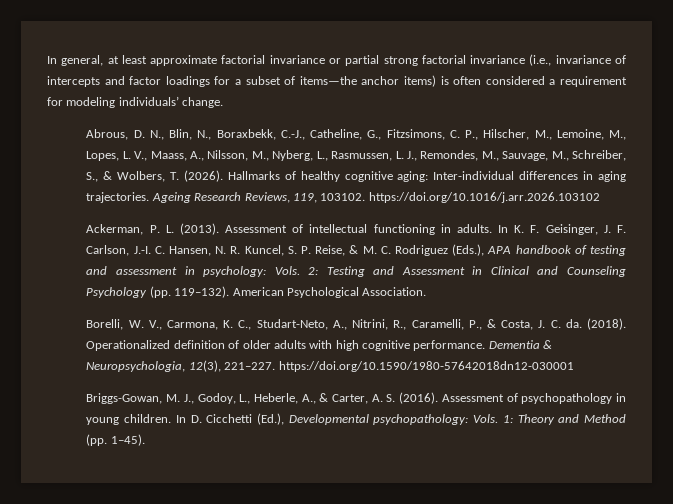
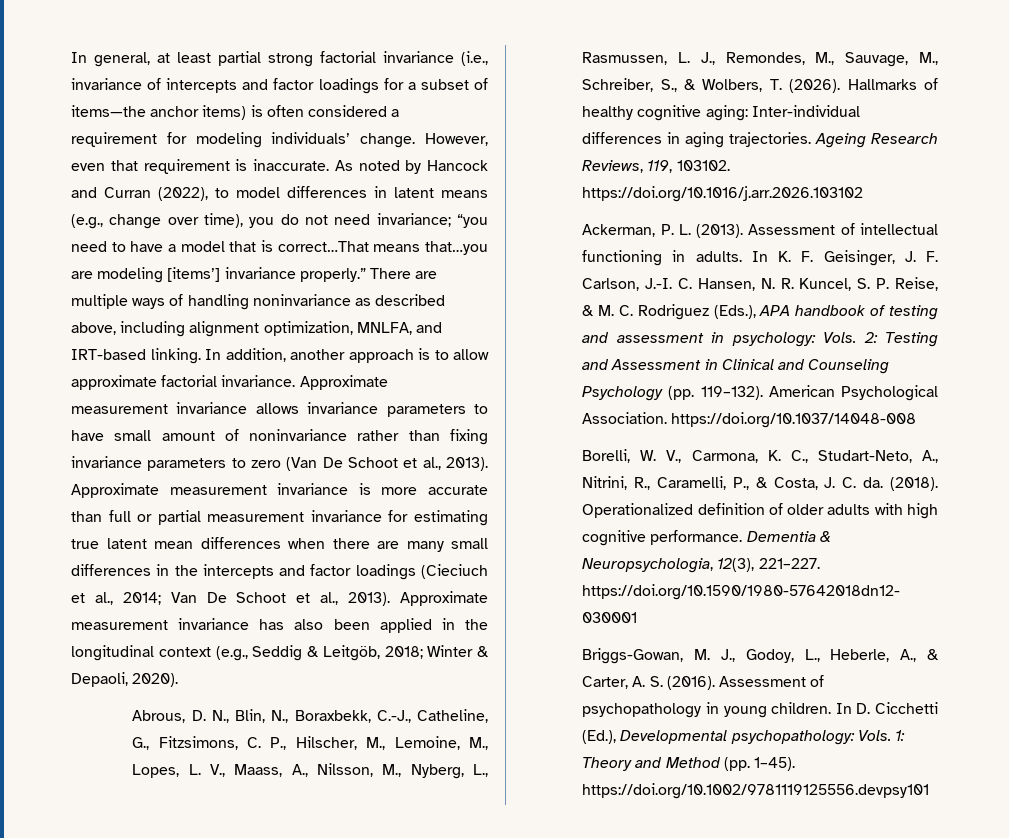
- In general, at least approximate factorial invariance or partial strong factorial invariance (i.e., invariance of intercepts and factor loadings for a subset of items—the anchor items) is often considered a requirement for modeling individuals’ change.
+ In general, at least partial strong factorial invariance (i.e., invariance of intercepts and factor loadings for a subset of items—the anchor items) is often considered a requirement for modeling individuals’ change. However, even that requirement is inaccurate. As noted by Hancock and Curran (2022), to model differences in latent means (e.g., change over time), you do not need invariance; “you need to have a model that is correct…That means that…you are modeling [items’] invariance properly.” There are multiple ways of handling noninvariance as described above, including alignment optimization, MNLFA, and IRT-based linking. In addition, another approach is to allow approximate factorial invariance. Approximate measurement invariance allows invariance parameters to have small amount of noninvariance rather than fixing invariance parameters to zero (Van De Schoot et al., 2013). Approximate measurement invariance is more accurate than full or partial measurement invariance for estimating true latent mean differences when there are many small differences in the intercepts and factor loadings (Cieciuch et al., 2014; Van De Schoot et al., 2013). Approximate measurement invariance has also been applied in the longitudinal context (e.g., Seddig & Leitgöb, 2018; Winter & Depaoli, 2020).
- American Psychological Association.
+ American Psychological Association. https://doi.org/10.1037/14048-008
- 1: Theory and Method (pp. 1–45).
+ 1: Theory and Method (pp. 1–45). https://doi.org/10.1002/9781119125556.devpsy101

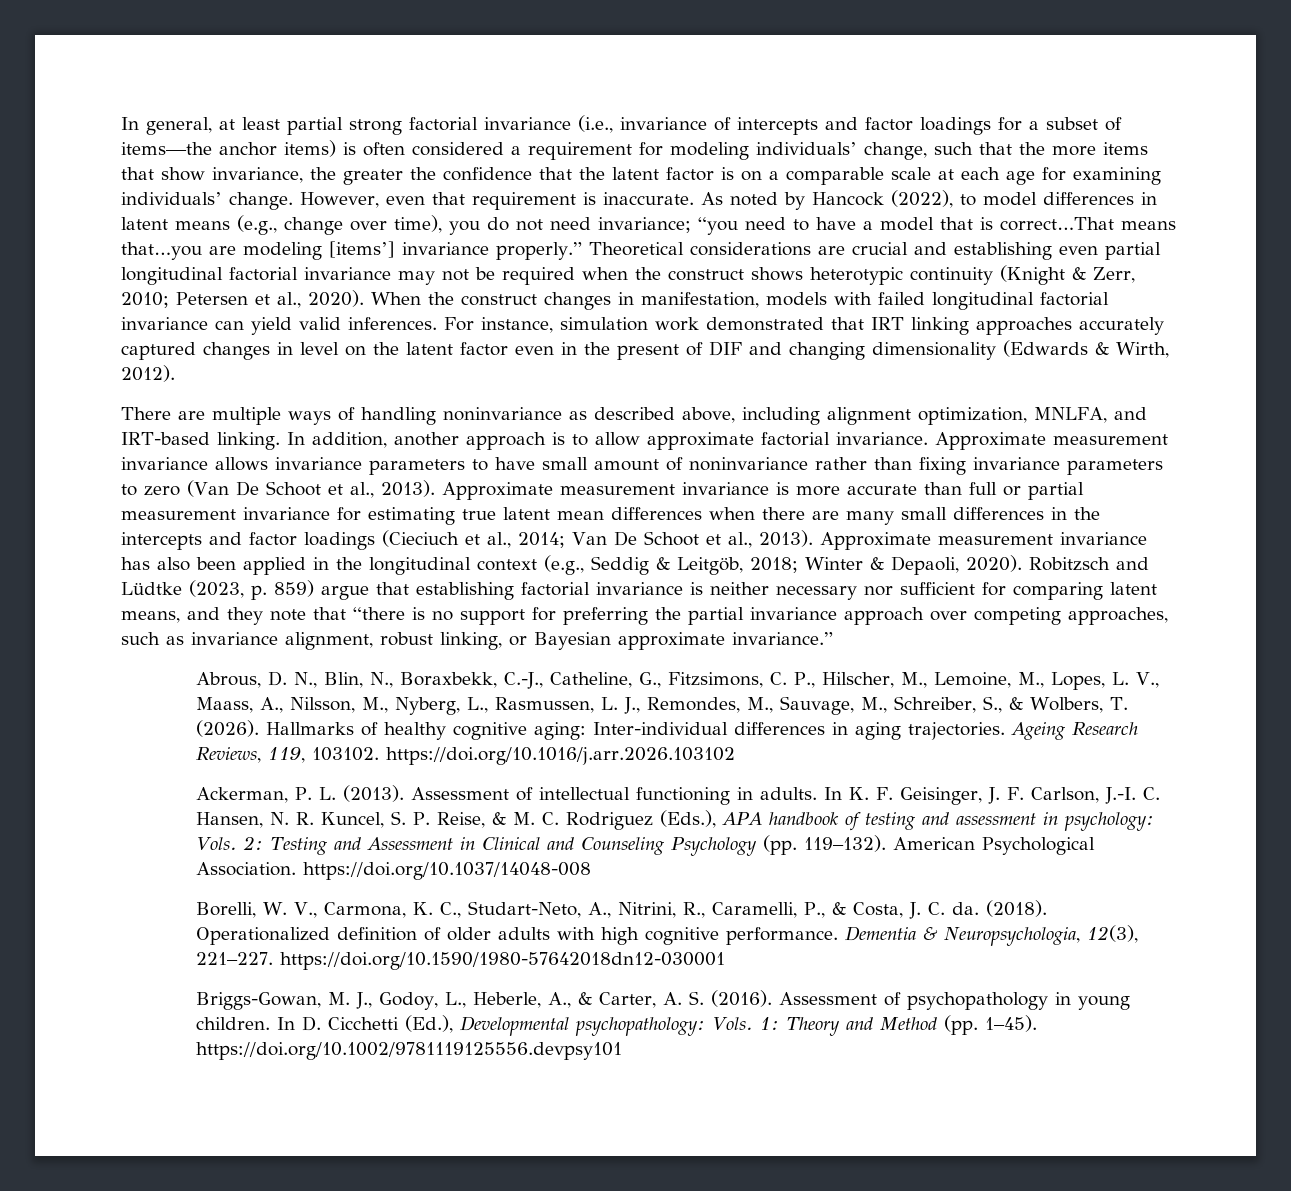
- In general, at least partial strong factorial invariance (i.e., invariance of intercepts and factor loadings for a subset of items—the anchor items) is often considered a requirement for modeling individuals’ change.
+ In general, at least partial strong factorial invariance (i.e., invariance of intercepts and factor loadings for a subset of items—the anchor items) is often considered a requirement for modeling individuals’ change, such that the more items that show invariance, the greater the confidence that the latent factor is on a comparable scale at each age for examining individuals’ change.
- As noted by Hancock and Curran (2022), to model differences in latent means (e.g., change over time), you do not need invariance; “you need to have a model that is correct…That means that…you are modeling [items’] invariance properly.” There are multiple ways of handling noninvariance as described above, including alignment optimization, MNLFA, and IRT-based linking.
+ As noted by Hancock (2022), to model differences in latent means (e.g., change over time), you do not need invariance; “you need to have a model that is correct…That means that…you are modeling [items’] invariance properly.” Theoretical considerations are crucial and establishing even partial longitudinal factorial invariance may not be required when the construct shows heterotypic continuity (Knight & Zerr, 2010; Petersen et al., 2020). When the construct changes in manifestation, models with failed longitudinal factorial invariance can yield valid inferences. For instance, simulation work demonstrated that IRT linking approaches accurately captured changes in level on the latent factor even in the present of DIF and changing dimensionality (Edwards & Wirth, 2012).
+ There are multiple ways of handling noninvariance as described above, including alignment optimization, MNLFA, and IRT-based linking.
+ Robitzsch and Lüdtke (2023, p. 859) argue that establishing factorial invariance is neither necessary nor sufficient for comparing latent means, and they note that “there is no support for preferring the partial invariance approach over competing approaches, such as invariance alignment, robust linking, or Bayesian approximate invariance.”

